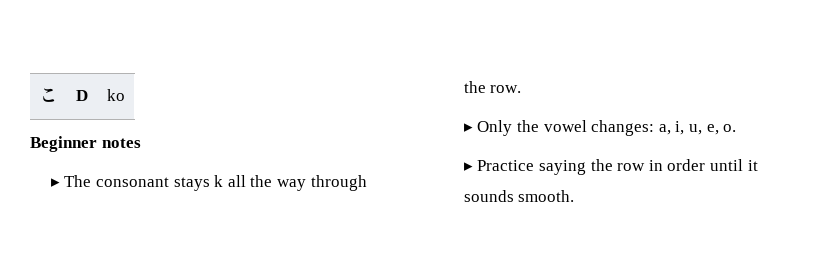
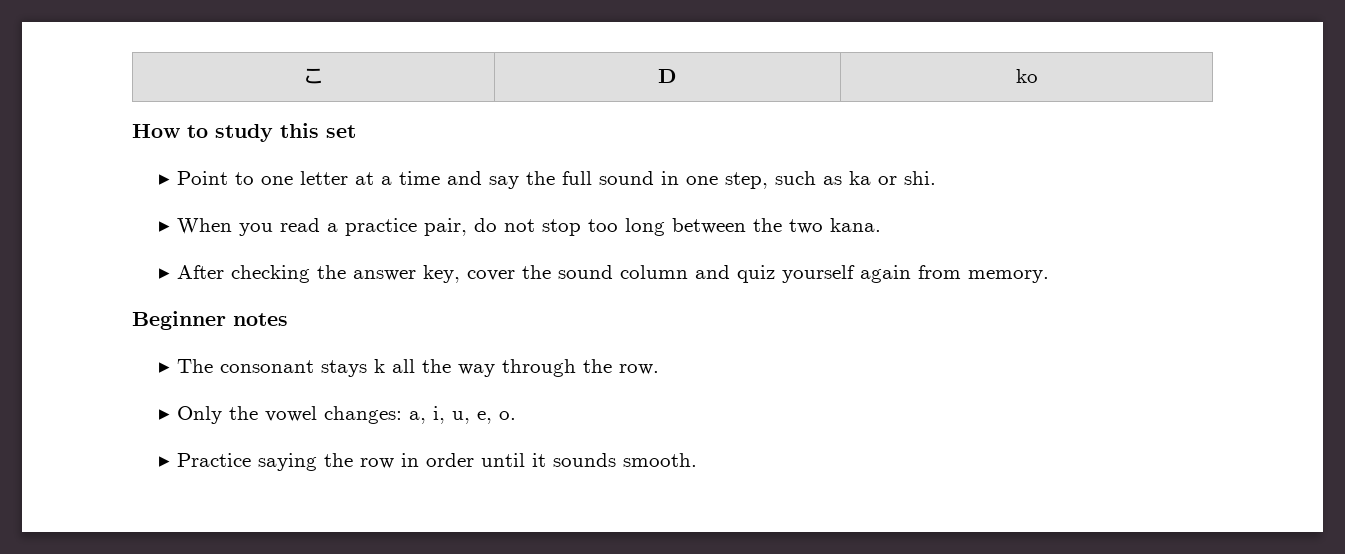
+ How to study this set
+ ▸ Point to one letter at a time and say the full sound in one step, such as ka or shi.
+ ▸ When you read a practice pair, do not stop too long between the two kana.
+ ▸ After checking the answer key, cover the sound column and quiz yourself again from memory.

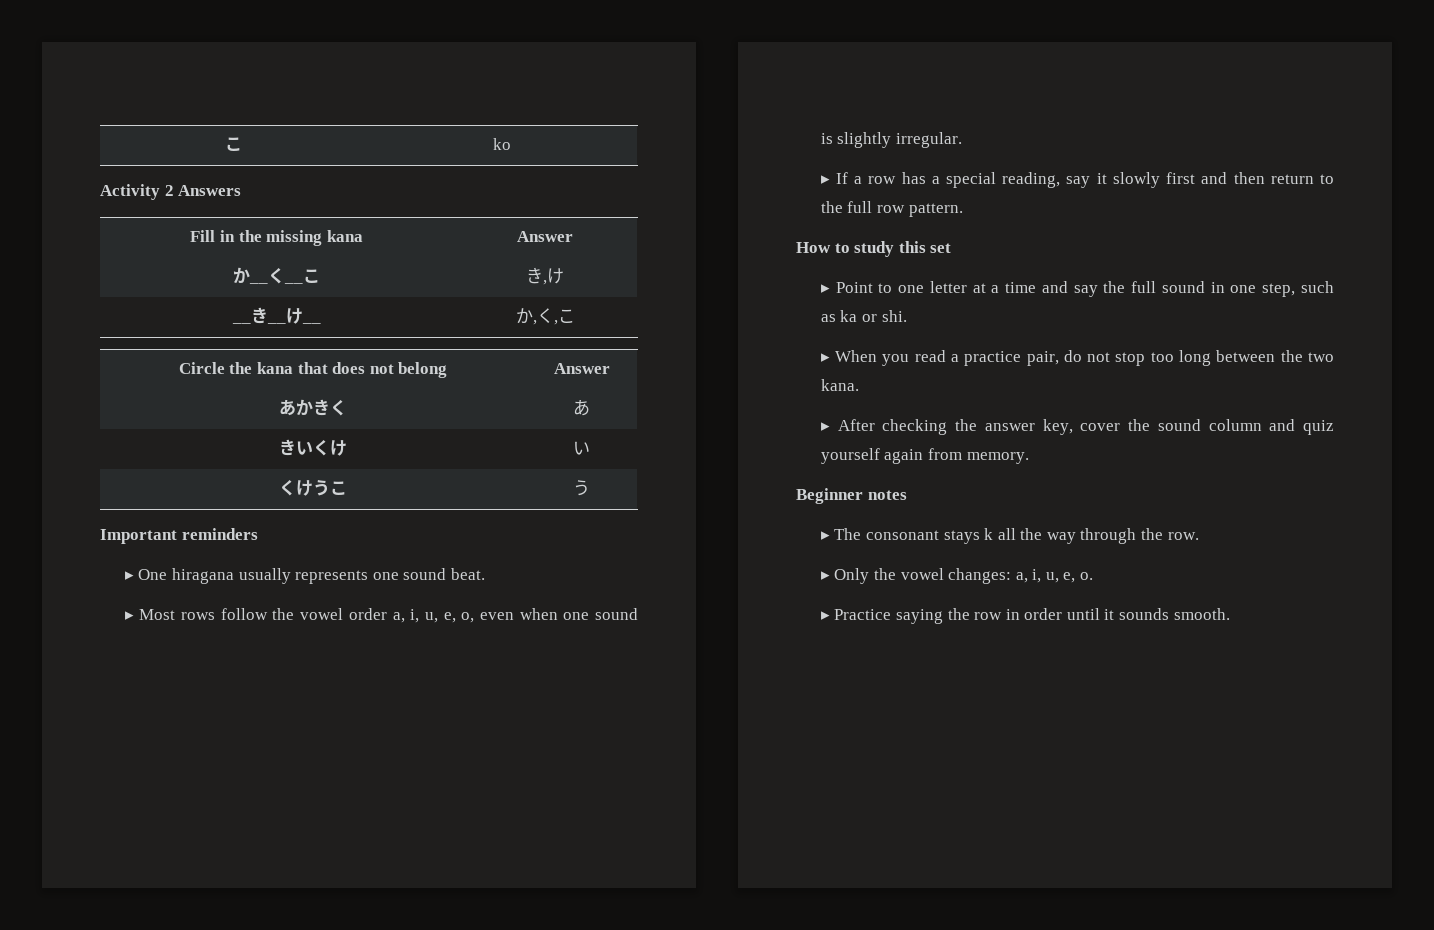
- こ | D | ko
+ こ | ko
+ Activity 2 Answers
+ Fill in the missing kana | Answer
+ か__く__こ | き,け
+ __き__け__ | か,く,こ
+ Circle the kana that does not belong | Answer
+ あかきく | あ
+ きいくけ | い
+ くけうこ | う
+ Important reminders
+ ▸ One hiragana usually represents one sound beat.
+ ▸ Most rows follow the vowel order a, i, u, e, o, even when one sound is slightly irregular.
+ ▸ If a row has a special reading, say it slowly first and then return to the full row pattern.

